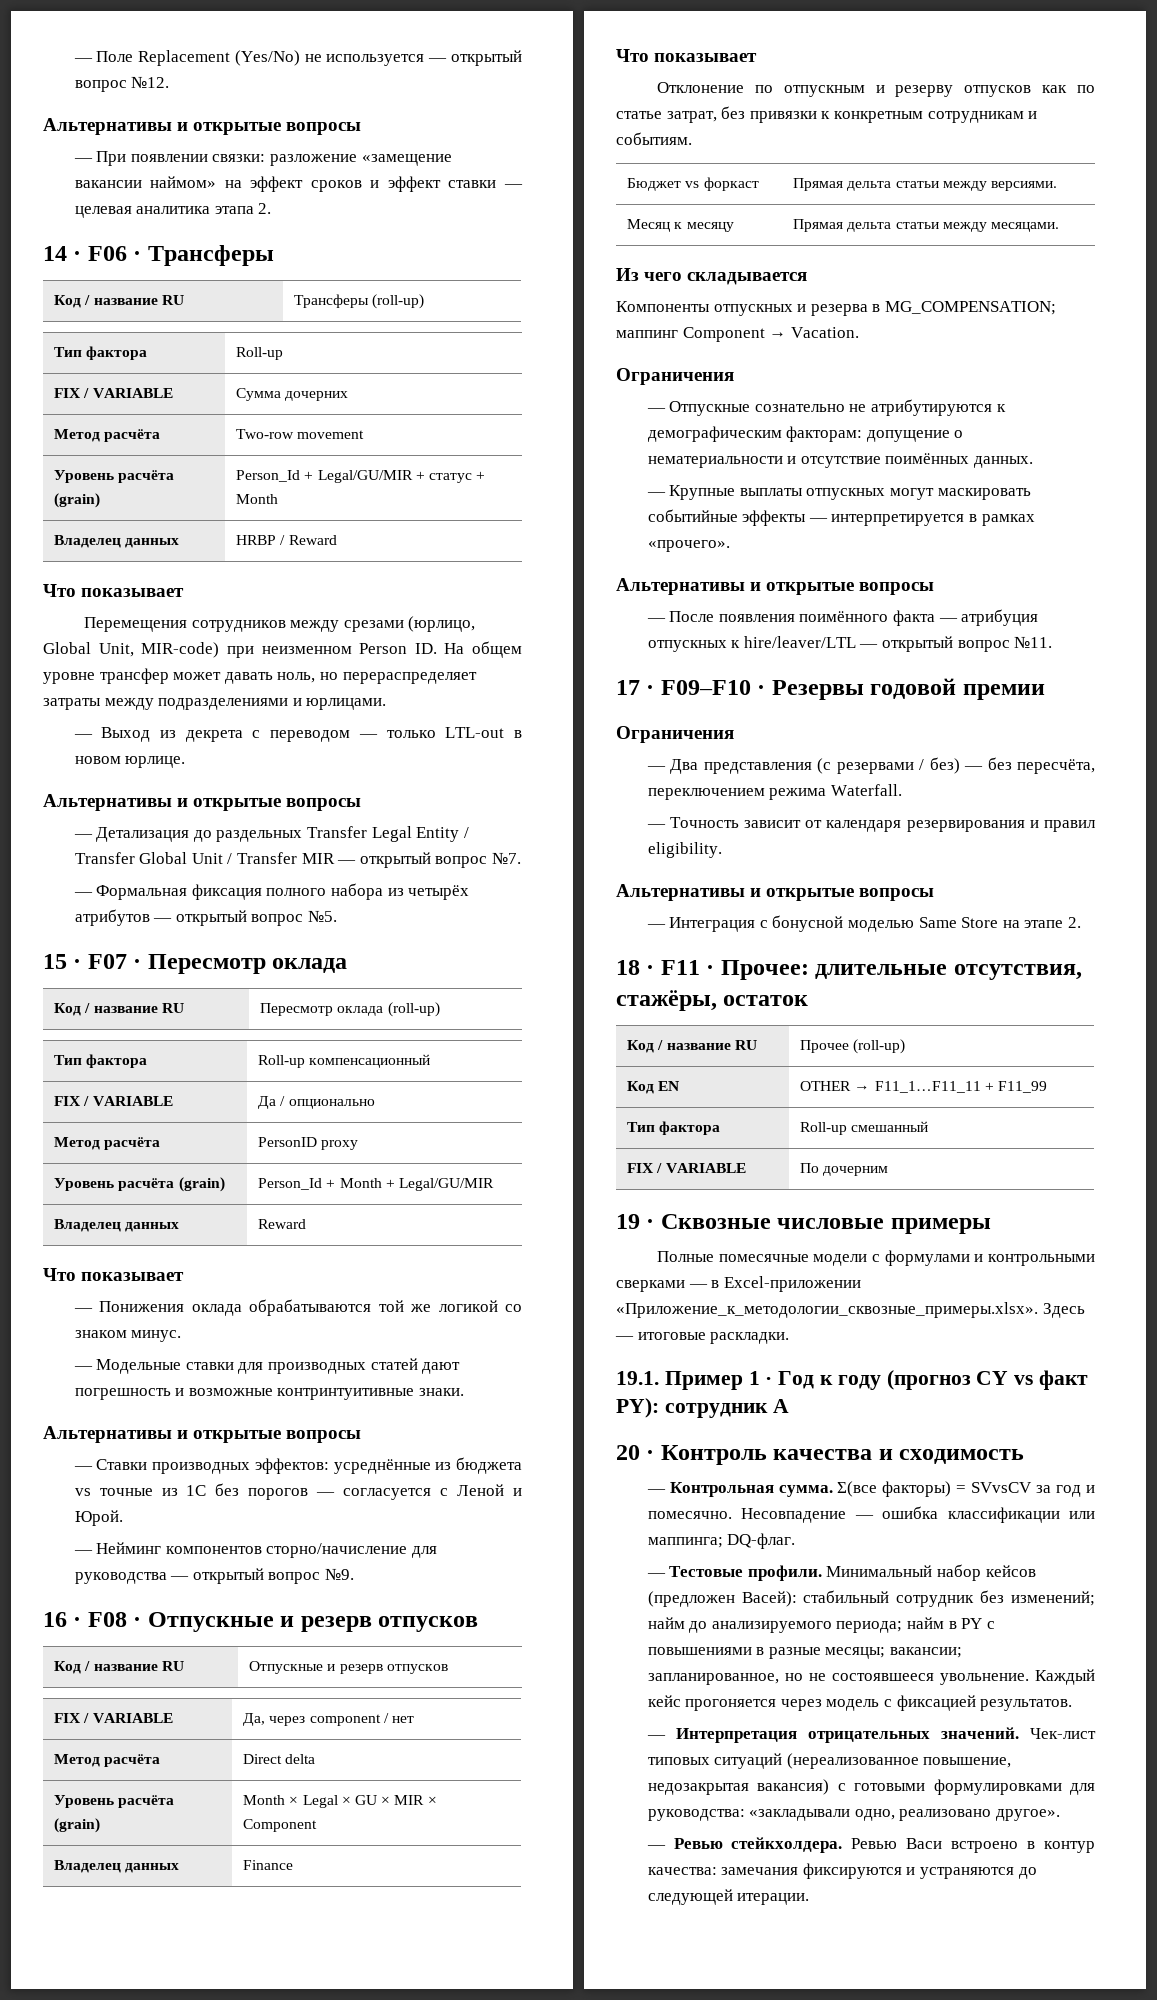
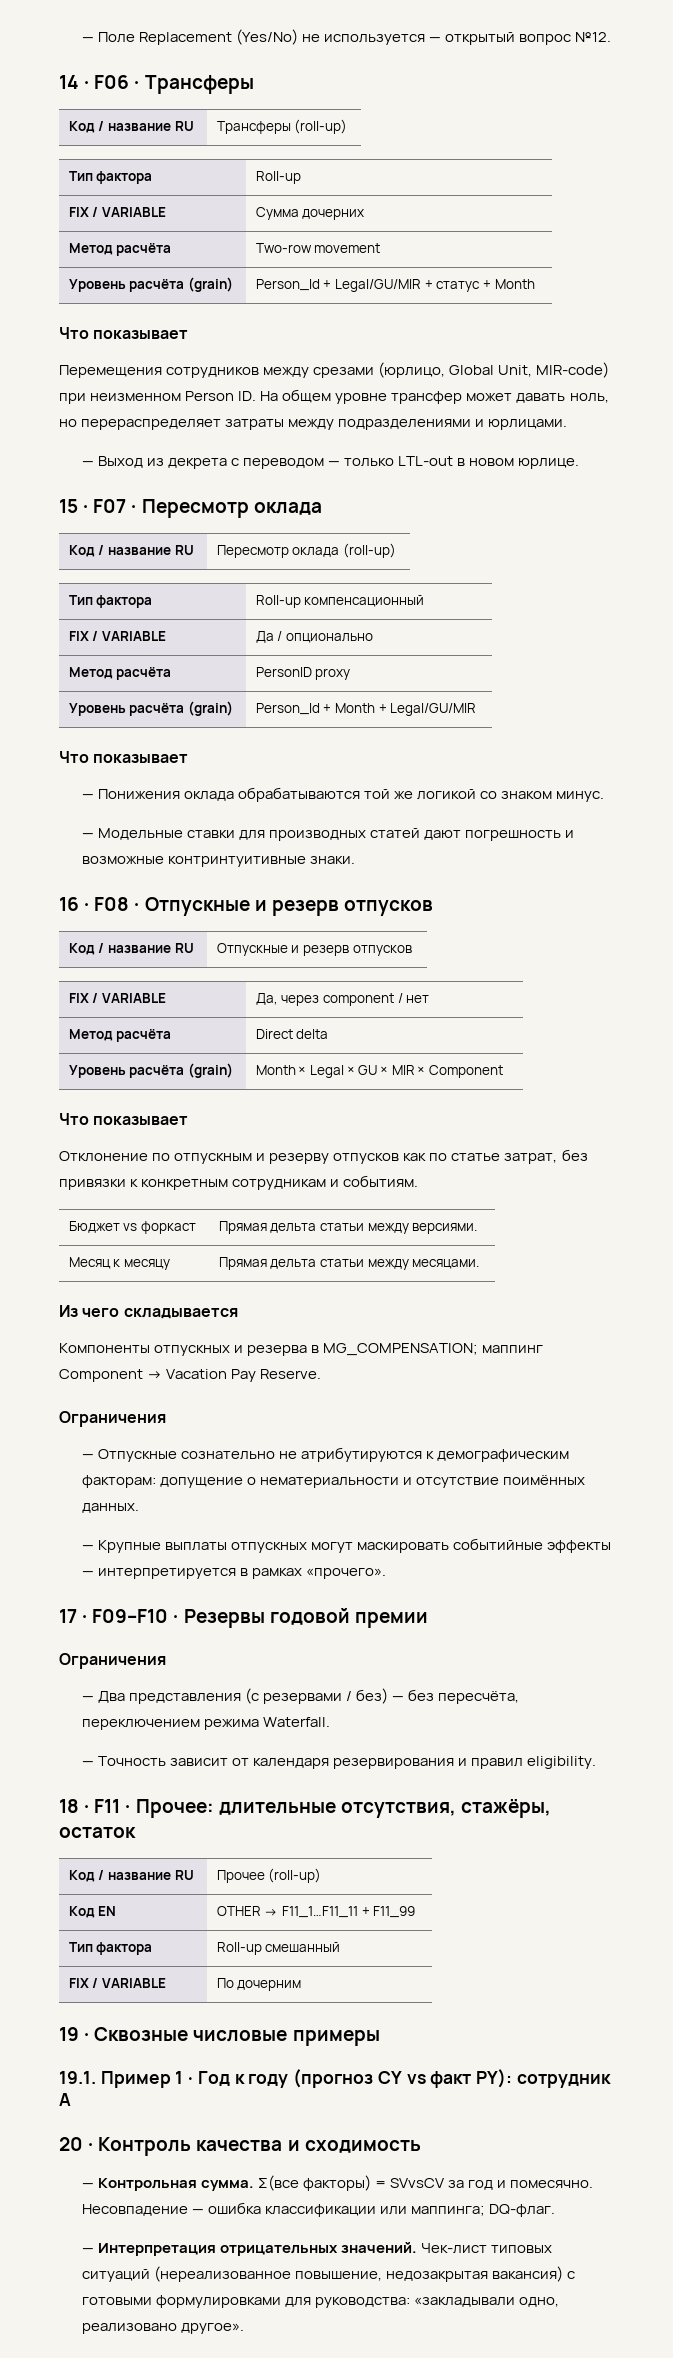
  — Поле Replacement (Yes/No) не используется — открытый вопрос №12.
- Альтернативы и открытые вопросы
- — При появлении связки: разложение «замещение вакансии наймом» на эффект сроков и эффект ставки — целевая аналитика этапа 2.
- Владелец данных | HRBP / Reward
  — Выход из декрета с переводом — только LTL-out в новом юрлице.
- Альтернативы и открытые вопросы
- — Детализация до раздельных Transfer Legal Entity / Transfer Global Unit / Transfer MIR — открытый вопрос №7.
- — Формальная фиксация полного набора из четырёх атрибутов — открытый вопрос №5.
- Владелец данных | Reward
  — Модельные ставки для производных статей дают погрешность и возможные контринтуитивные знаки.
- Альтернативы и открытые вопросы
- — Ставки производных эффектов: усреднённые из бюджета vs точные из 1С без порогов — согласуется с Леной и Юрой.
- — Нейминг компонентов сторно/начисление для руководства — открытый вопрос №9.
- Владелец данных | Finance
- Компоненты отпускных и резерва в MG_COMPENSATION; маппинг Component → Vacation.
+ Компоненты отпускных и резерва в MG_COMPENSATION; маппинг Component → Vacation Pay Reserve.
  — Крупные выплаты отпускных могут маскировать событийные эффекты — интерпретируется в рамках «прочего».
- Альтернативы и открытые вопросы
- — После появления поимённого факта — атрибуция отпускных к hire/leaver/LTL — открытый вопрос №11.
  — Точность зависит от календаря резервирования и правил eligibility.
- Альтернативы и открытые вопросы
- — Интеграция с бонусной моделью Same Store на этапе 2.
- Полные помесячные модели с формулами и контрольными сверками — в Excel-приложении «Приложение_к_методологии_сквозные_примеры.xlsx». Здесь — итоговые раскладки.
- — Тестовые профили. Минимальный набор кейсов (предложен Васей): стабильный сотрудник без изменений; найм до анализируемого периода; найм в PY с повышениями в разные месяцы; вакансии; запланированное, но не состоявшееся увольнение. Каждый кейс прогоняется через модель с фиксацией результатов.
- — Ревью стейкхолдера. Ревью Васи встроено в контур качества: замечания фиксируются и устраняются до следующей итерации.

